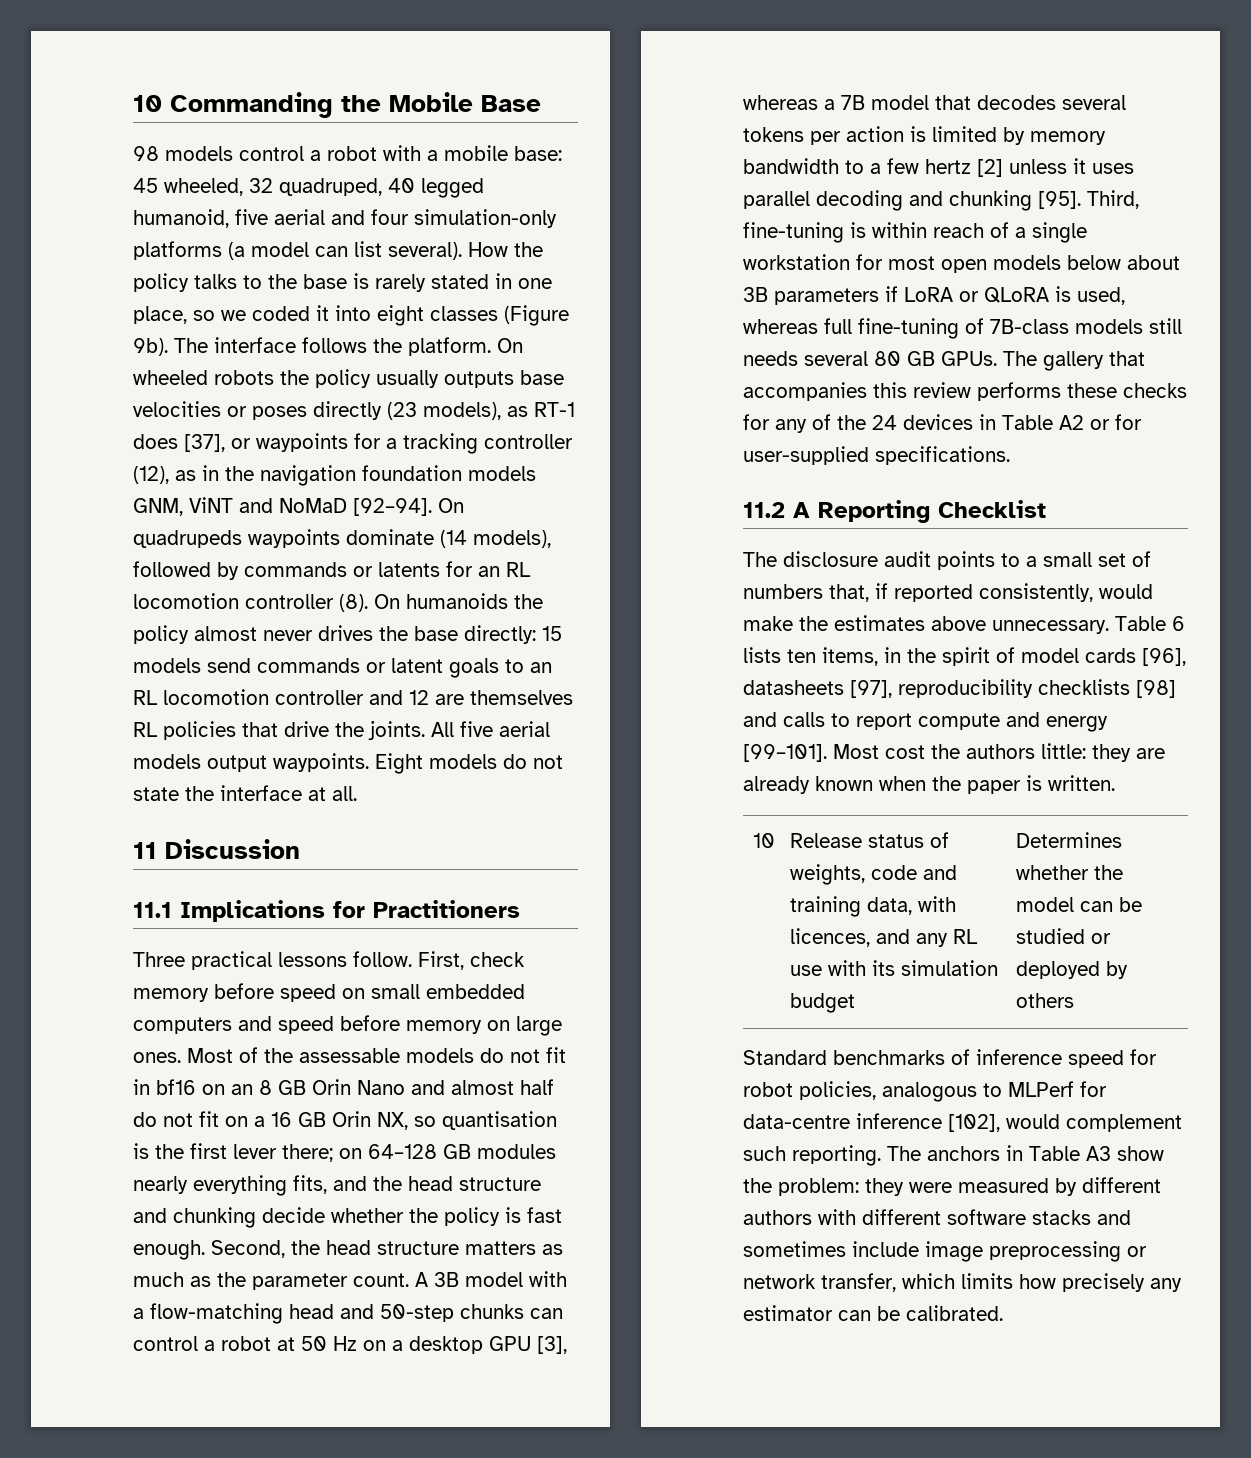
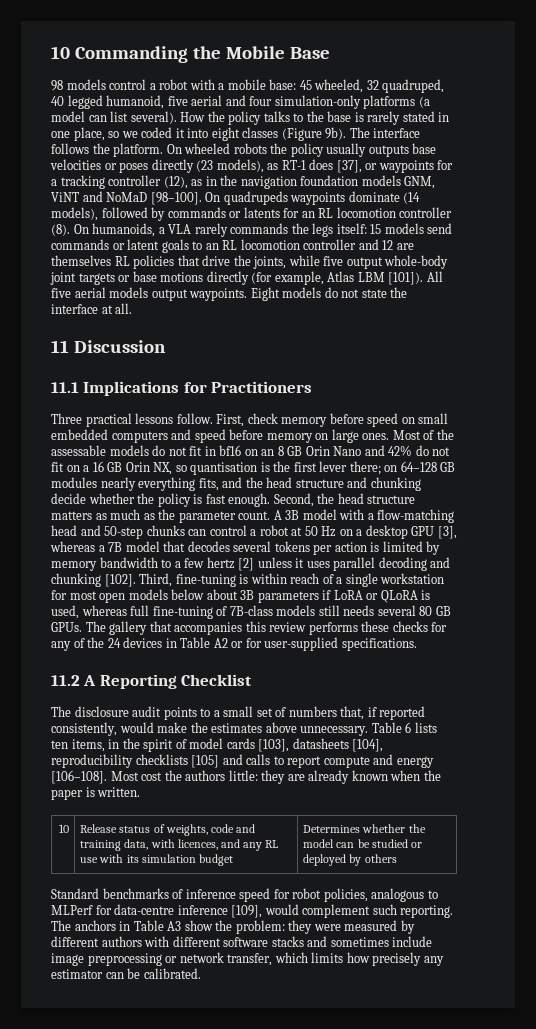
- On wheeled robots the policy usually outputs base velocities or poses directly (23 models), as RT-1 does [37], or waypoints for a tracking controller (12), as in the navigation foundation models GNM, ViNT and NoMaD [92–94].
+ On wheeled robots the policy usually outputs base velocities or poses directly (23 models), as RT-1 does [37], or waypoints for a tracking controller (12), as in the navigation foundation models GNM, ViNT and NoMaD [98–100].
- On humanoids the policy almost never drives the base directly: 15 models send commands or latent goals to an RL locomotion controller and 12 are themselves RL policies that drive the joints.
+ On humanoids, a VLA rarely commands the legs itself: 15 models send commands or latent goals to an RL locomotion controller and 12 are themselves RL policies that drive the joints, while five output whole-body joint targets or base motions directly (for example, Atlas LBM [101]).
- Most of the assessable models do not fit in bf16 on an 8 GB Orin Nano and almost half do not fit on a 16 GB Orin NX, so quantisation is the first lever there; on 64–128 GB modules nearly everything fits, and the head structure and chunking decide whether the policy is fast enough.
+ Most of the assessable models do not fit in bf16 on an 8 GB Orin Nano and 42% do not fit on a 16 GB Orin NX, so quantisation is the first lever there; on 64–128 GB modules nearly everything fits, and the head structure and chunking decide whether the policy is fast enough.
- A 3B model with a flow-matching head and 50-step chunks can control a robot at 50 Hz on a desktop GPU [3], whereas a 7B model that decodes several tokens per action is limited by memory bandwidth to a few hertz [2] unless it uses parallel decoding and chunking [95].
+ A 3B model with a flow-matching head and 50-step chunks can control a robot at 50 Hz on a desktop GPU [3], whereas a 7B model that decodes several tokens per action is limited by memory bandwidth to a few hertz [2] unless it uses parallel decoding and chunking [102].
- Table 6 lists ten items, in the spirit of model cards [96], datasheets [97], reproducibility checklists [98] and calls to report compute and energy [99–101].
+ Table 6 lists ten items, in the spirit of model cards [103], datasheets [104], reproducibility checklists [105] and calls to report compute and energy [106–108].
- Standard benchmarks of inference speed for robot policies, analogous to MLPerf for data-centre inference [102], would complement such reporting.
+ Standard benchmarks of inference speed for robot policies, analogous to MLPerf for data-centre inference [109], would complement such reporting.

